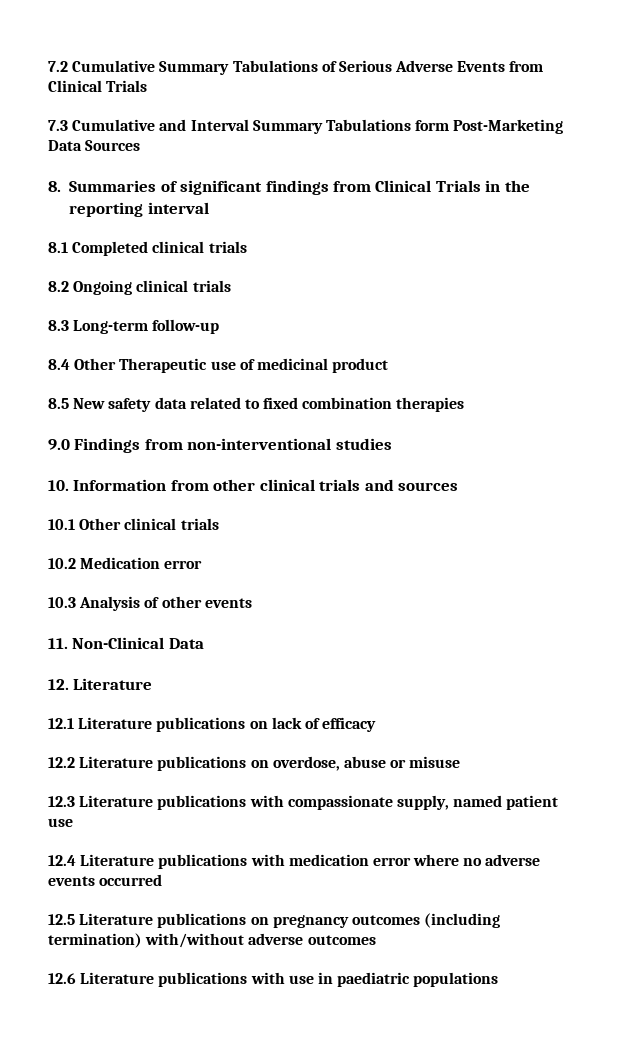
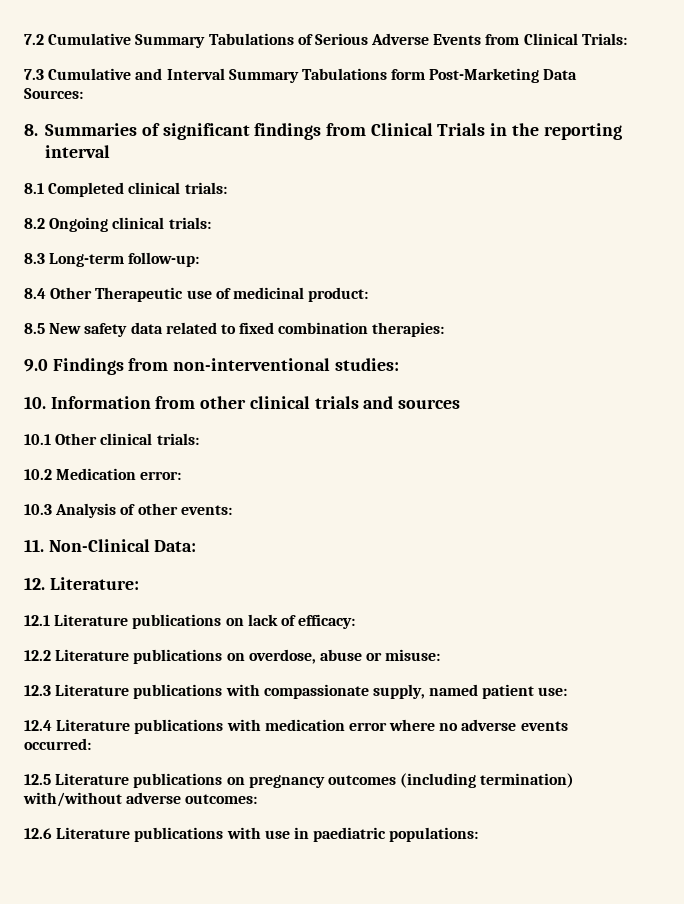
- 7.2 Cumulative Summary Tabulations of Serious Adverse Events from Clinical Trials
+ 7.2 Cumulative Summary Tabulations of Serious Adverse Events from Clinical Trials:
- 7.3 Cumulative and Interval Summary Tabulations form Post-Marketing Data Sources
+ 7.3 Cumulative and Interval Summary Tabulations form Post-Marketing Data Sources:
- 8.1 Completed clinical trials
+ 8.1 Completed clinical trials:
- 8.2 Ongoing clinical trials
+ 8.2 Ongoing clinical trials:
- 8.3 Long-term follow-up
+ 8.3 Long-term follow-up:
- 8.4 Other Therapeutic use of medicinal product
+ 8.4 Other Therapeutic use of medicinal product:
- 8.5 New safety data related to fixed combination therapies
+ 8.5 New safety data related to fixed combination therapies:
- 9.0 Findings from non-interventional studies
+ 9.0 Findings from non-interventional studies:
- 10.1 Other clinical trials
+ 10.1 Other clinical trials:
- 10.2 Medication error
+ 10.2 Medication error:
- 10.3 Analysis of other events
+ 10.3 Analysis of other events:
- 11. Non-Clinical Data
+ 11. Non-Clinical Data:
- 12. Literature
+ 12. Literature:
- 12.1 Literature publications on lack of efficacy
+ 12.1 Literature publications on lack of efficacy:
- 12.2 Literature publications on overdose, abuse or misuse
+ 12.2 Literature publications on overdose, abuse or misuse:
- 12.3 Literature publications with compassionate supply, named patient use
+ 12.3 Literature publications with compassionate supply, named patient use:
- 12.4 Literature publications with medication error where no adverse events occurred
+ 12.4 Literature publications with medication error where no adverse events occurred:
- 12.5 Literature publications on pregnancy outcomes (including termination) with/without adverse outcomes
+ 12.5 Literature publications on pregnancy outcomes (including termination) with/without adverse outcomes:
- 12.6 Literature publications with use in paediatric populations
+ 12.6 Literature publications with use in paediatric populations:

